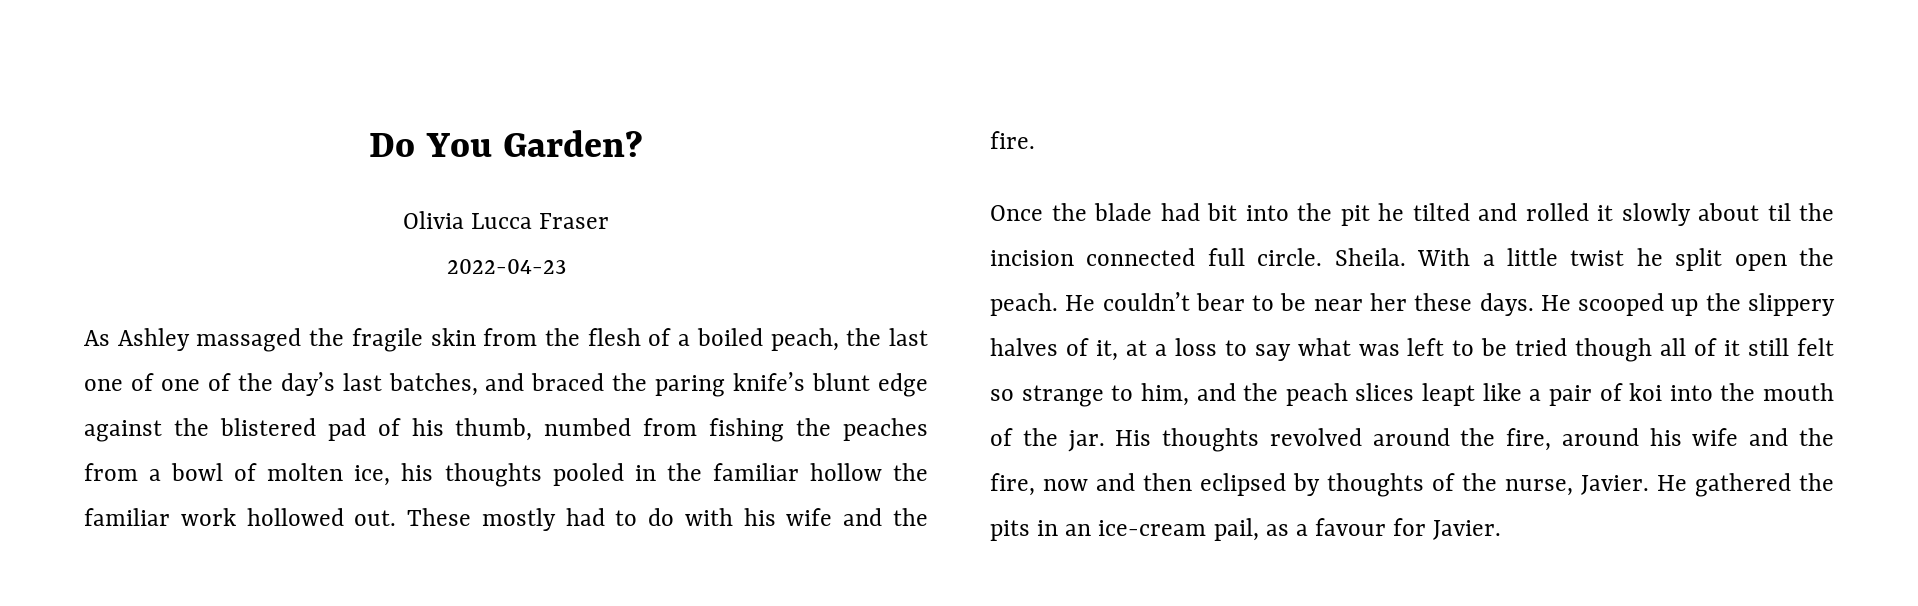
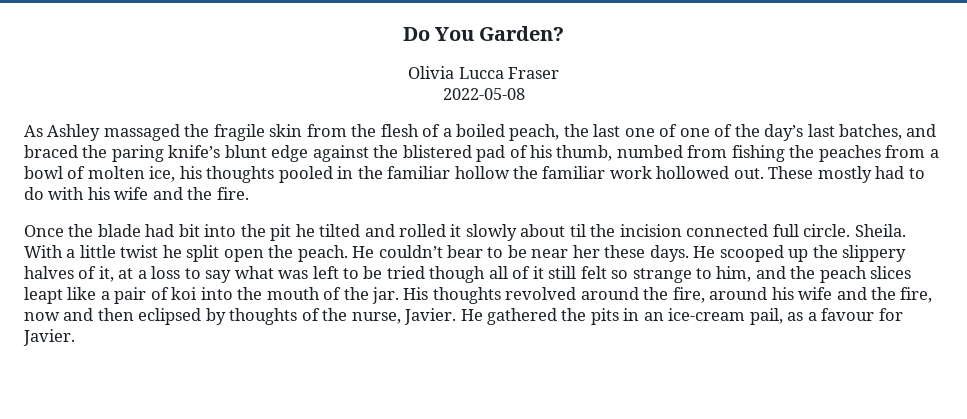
- 2022-04-23
+ 2022-05-08

